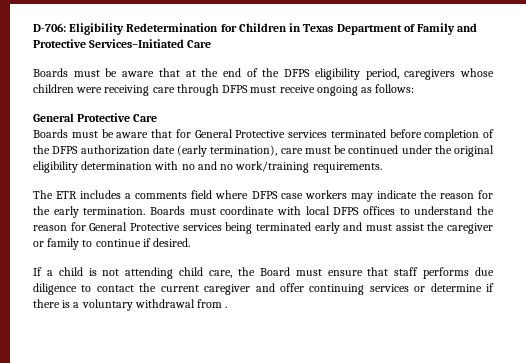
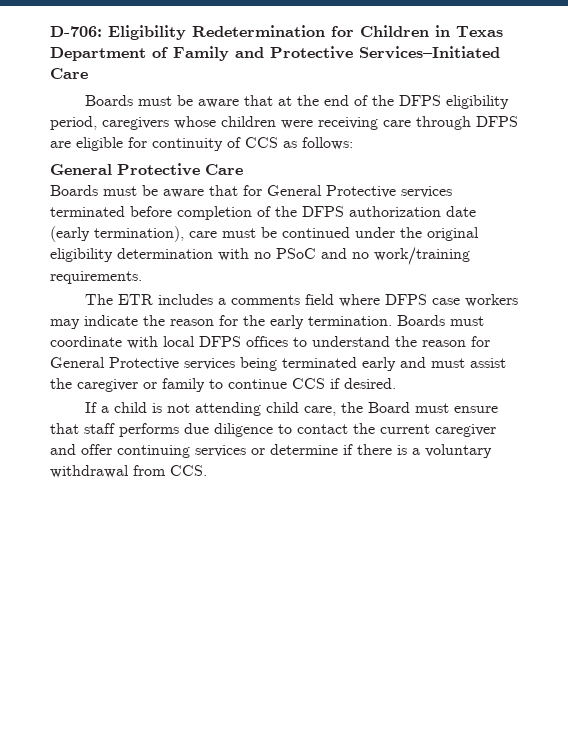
- Boards must be aware that at the end of the DFPS eligibility period, caregivers whose children were receiving care through DFPS must receive ongoing as follows:
+ Boards must be aware that at the end of the DFPS eligibility period, caregivers whose children were receiving care through DFPS are eligible for continuity of CCS as follows:
- Boards must be aware that for General Protective services terminated before completion of the DFPS authorization date (early termination), care must be continued under the original eligibility determination with no and no work/training requirements.
+ Boards must be aware that for General Protective services terminated before completion of the DFPS authorization date (early termination), care must be continued under the original eligibility determination with no PSoC and no work/training requirements.
- Boards must coordinate with local DFPS offices to understand the reason for General Protective services being terminated early and must assist the caregiver or family to continue if desired.
+ Boards must coordinate with local DFPS offices to understand the reason for General Protective services being terminated early and must assist the caregiver or family to continue CCS if desired.
- If a child is not attending child care, the Board must ensure that staff performs due diligence to contact the current caregiver and offer continuing services or determine if there is a voluntary withdrawal from .
+ If a child is not attending child care, the Board must ensure that staff performs due diligence to contact the current caregiver and offer continuing services or determine if there is a voluntary withdrawal from CCS.

